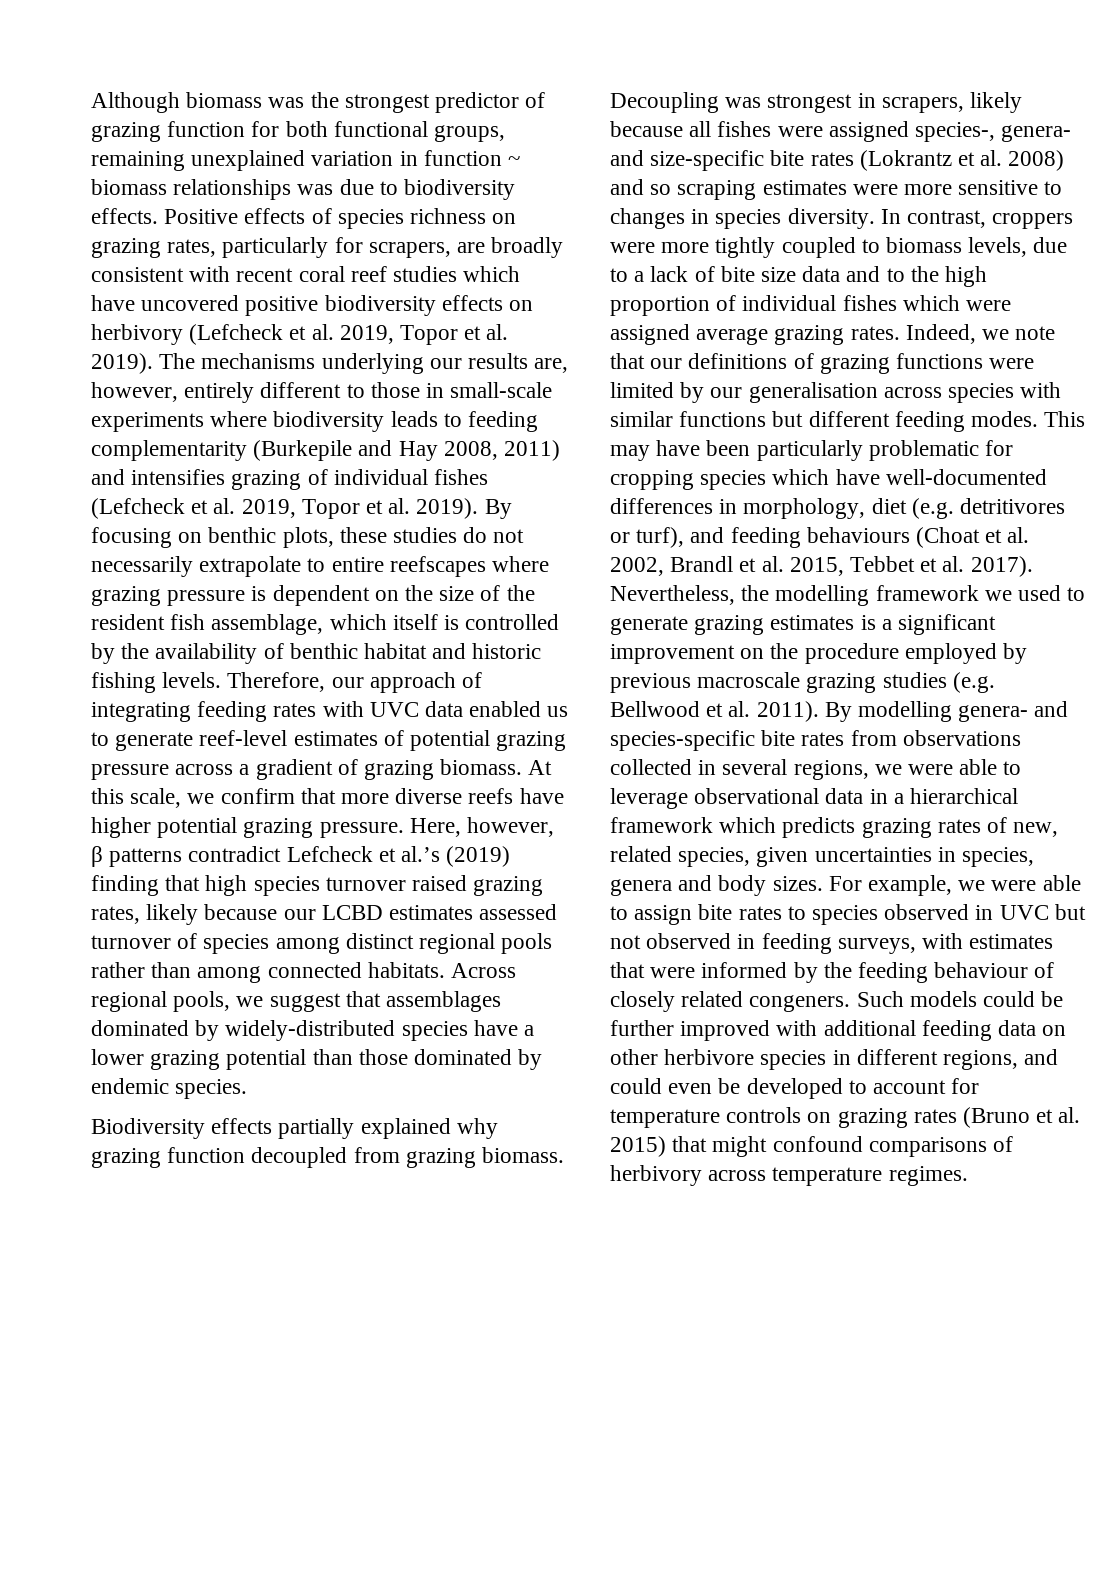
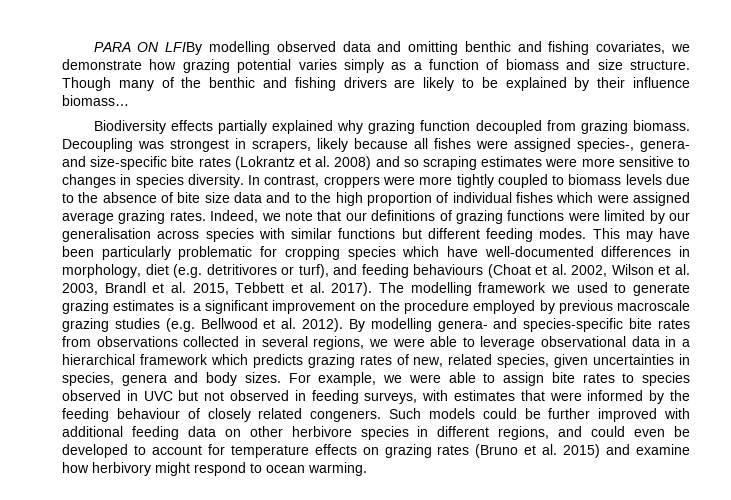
- Although biomass was the strongest predictor of grazing function for both functional groups, remaining unexplained variation in function ~ biomass relationships was due to biodiversity effects. Positive effects of species richness on grazing rates, particularly for scrapers, are broadly consistent with recent coral reef studies which have uncovered positive biodiversity effects on herbivory (Lefcheck et al. 2019, Topor et al. 2019). The mechanisms underlying our results are, however, entirely different to those in small-scale experiments where biodiversity leads to feeding complementarity (Burkepile and Hay 2008, 2011) and intensifies grazing of individual fishes (Lefcheck et al. 2019, Topor et al. 2019). By focusing on benthic plots, these studies do not necessarily extrapolate to entire reefscapes where grazing pressure is dependent on the size of the resident fish assemblage, which itself is controlled by the availability of benthic habitat and historic fishing levels. Therefore, our approach of integrating feeding rates with UVC data enabled us to generate reef-level estimates of potential grazing pressure across a gradient of grazing biomass. At this scale, we confirm that more diverse reefs have higher potential grazing pressure. Here, however, β patterns contradict Lefcheck et al.’s (2019) finding that high species turnover raised grazing rates, likely because our LCBD estimates assessed turnover of species among distinct regional pools rather than among connected habitats. Across regional pools, we suggest that assemblages dominated by widely-distributed species have a lower grazing potential than those dominated by endemic species.
+ PARA ON LFIBy modelling observed data and omitting benthic and fishing covariates, we demonstrate how grazing potential varies simply as a function of biomass and size structure. Though many of the benthic and fishing drivers are likely to be explained by their influence biomass…
- In contrast, croppers were more tightly coupled to biomass levels, due to a lack of bite size data and to the high proportion of individual fishes which were assigned average grazing rates.
+ In contrast, croppers were more tightly coupled to biomass levels due to the absence of bite size data and to the high proportion of individual fishes which were assigned average grazing rates.
- This may have been particularly problematic for cropping species which have well-documented differences in morphology, diet (e.g. detritivores or turf), and feeding behaviours (Choat et al. 2002, Brandl et al. 2015, Tebbet et al. 2017).
+ This may have been particularly problematic for cropping species which have well-documented differences in morphology, diet (e.g. detritivores or turf), and feeding behaviours (Choat et al. 2002, Wilson et al. 2003, Brandl et al. 2015, Tebbett et al. 2017).
- Nevertheless, the modelling framework we used to generate grazing estimates is a significant improvement on the procedure employed by previous macroscale grazing studies (e.g. Bellwood et al. 2011).
+ The modelling framework we used to generate grazing estimates is a significant improvement on the procedure employed by previous macroscale grazing studies (e.g. Bellwood et al. 2012).
- Such models could be further improved with additional feeding data on other herbivore species in different regions, and could even be developed to account for temperature controls on grazing rates (Bruno et al. 2015) that might confound comparisons of herbivory across temperature regimes.
+ Such models could be further improved with additional feeding data on other herbivore species in different regions, and could even be developed to account for temperature effects on grazing rates (Bruno et al. 2015) and examine how herbivory might respond to ocean warming.

